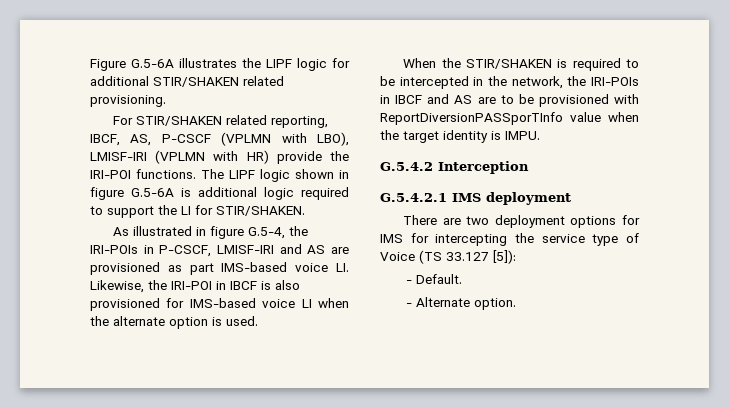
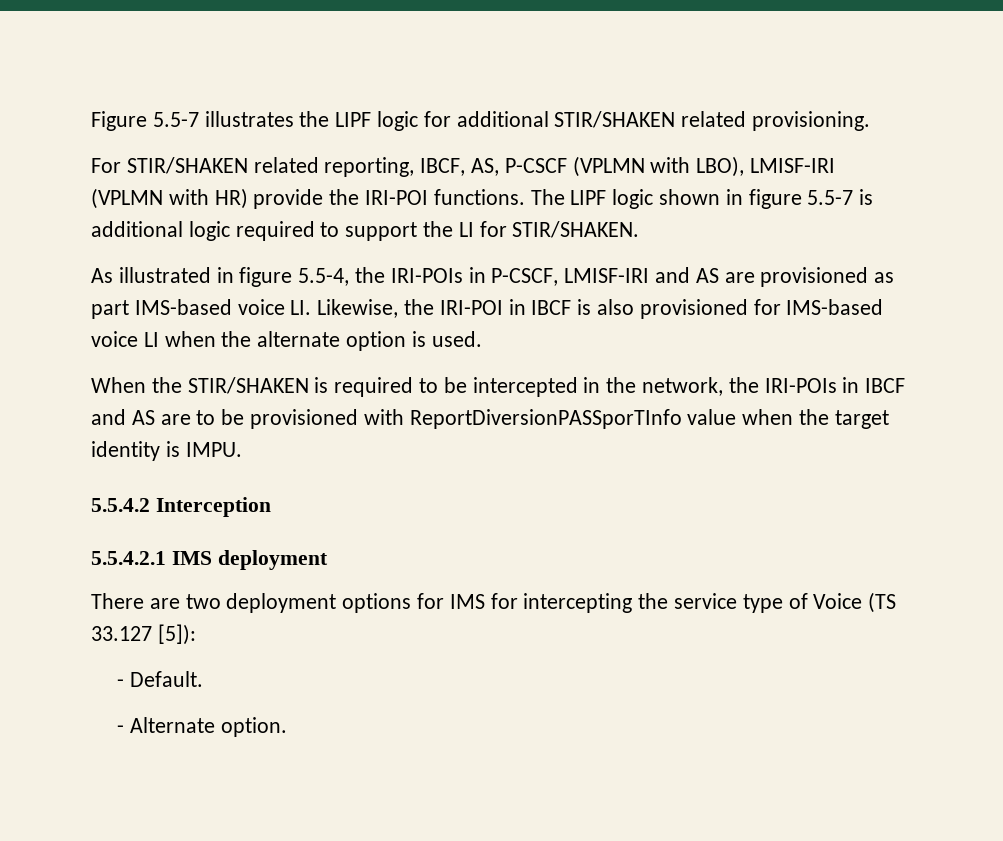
- Figure G.5-6A illustrates the LIPF logic for additional STIR/SHAKEN related provisioning.
+ Figure 5.5-7 illustrates the LIPF logic for additional STIR/SHAKEN related provisioning.
- The LIPF logic shown in figure G.5-6A is additional logic required to support the LI for STIR/SHAKEN.
+ The LIPF logic shown in figure 5.5-7 is additional logic required to support the LI for STIR/SHAKEN.
- As illustrated in figure G.5-4, the IRI-POIs in P-CSCF, LMISF-IRI and AS are provisioned as part IMS-based voice LI. Likewise, the IRI-POI in IBCF is also provisioned for IMS-based voice LI when the alternate option is used.
+ As illustrated in figure 5.5-4, the IRI-POIs in P-CSCF, LMISF-IRI and AS are provisioned as part IMS-based voice LI. Likewise, the IRI-POI in IBCF is also provisioned for IMS-based voice LI when the alternate option is used.
- G.5.4.2 Interception
+ 5.5.4.2 Interception
- G.5.4.2.1 IMS deployment
+ 5.5.4.2.1 IMS deployment

